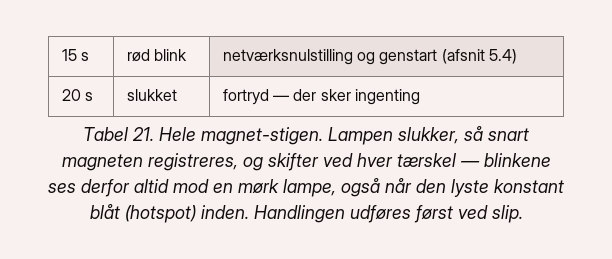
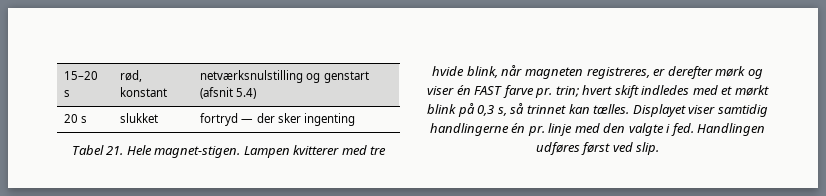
- 15 s | rød blink | netværksnulstilling og genstart (afsnit 5.4)
+ 15–20 s | rød, konstant | netværksnulstilling og genstart (afsnit 5.4)
- Lampen slukker, så snart magneten registreres, og skifter ved hver tærskel — blinkene ses derfor altid mod en mørk lampe, også når den lyste konstant blåt (hotspot) inden.
+ Lampen kvitterer med tre hvide blink, når magneten registreres, er derefter mørk og viser én FAST farve pr. trin; hvert skift indledes med et mørkt blink på 0,3 s, så trinnet kan tælles. Displayet viser samtidig handlingerne én pr. linje med den valgte i fed.

